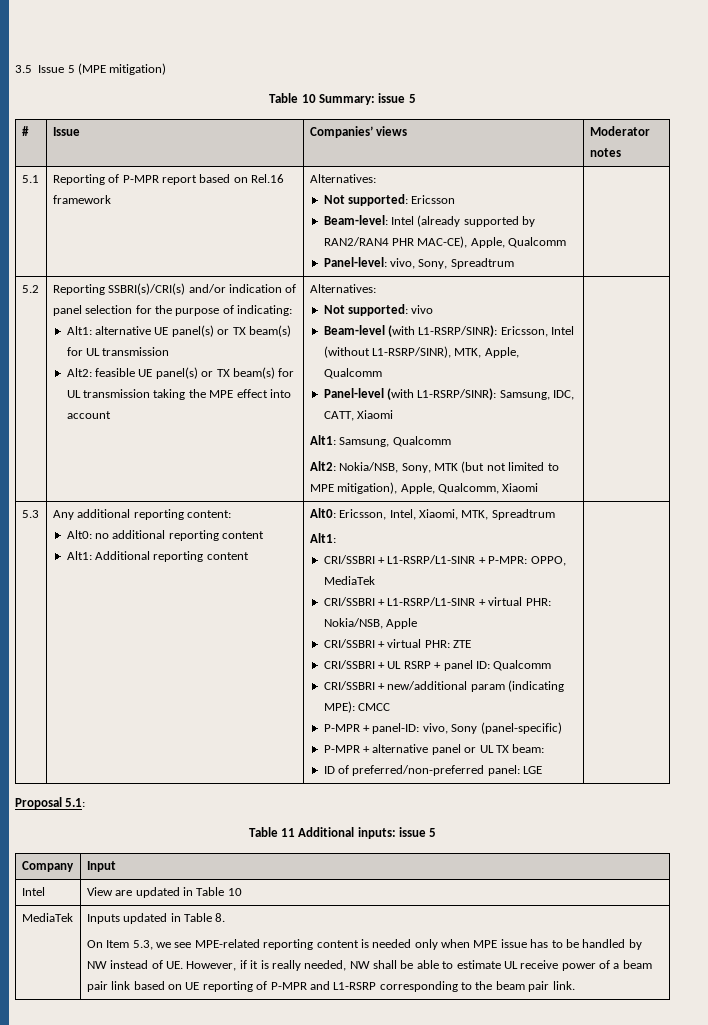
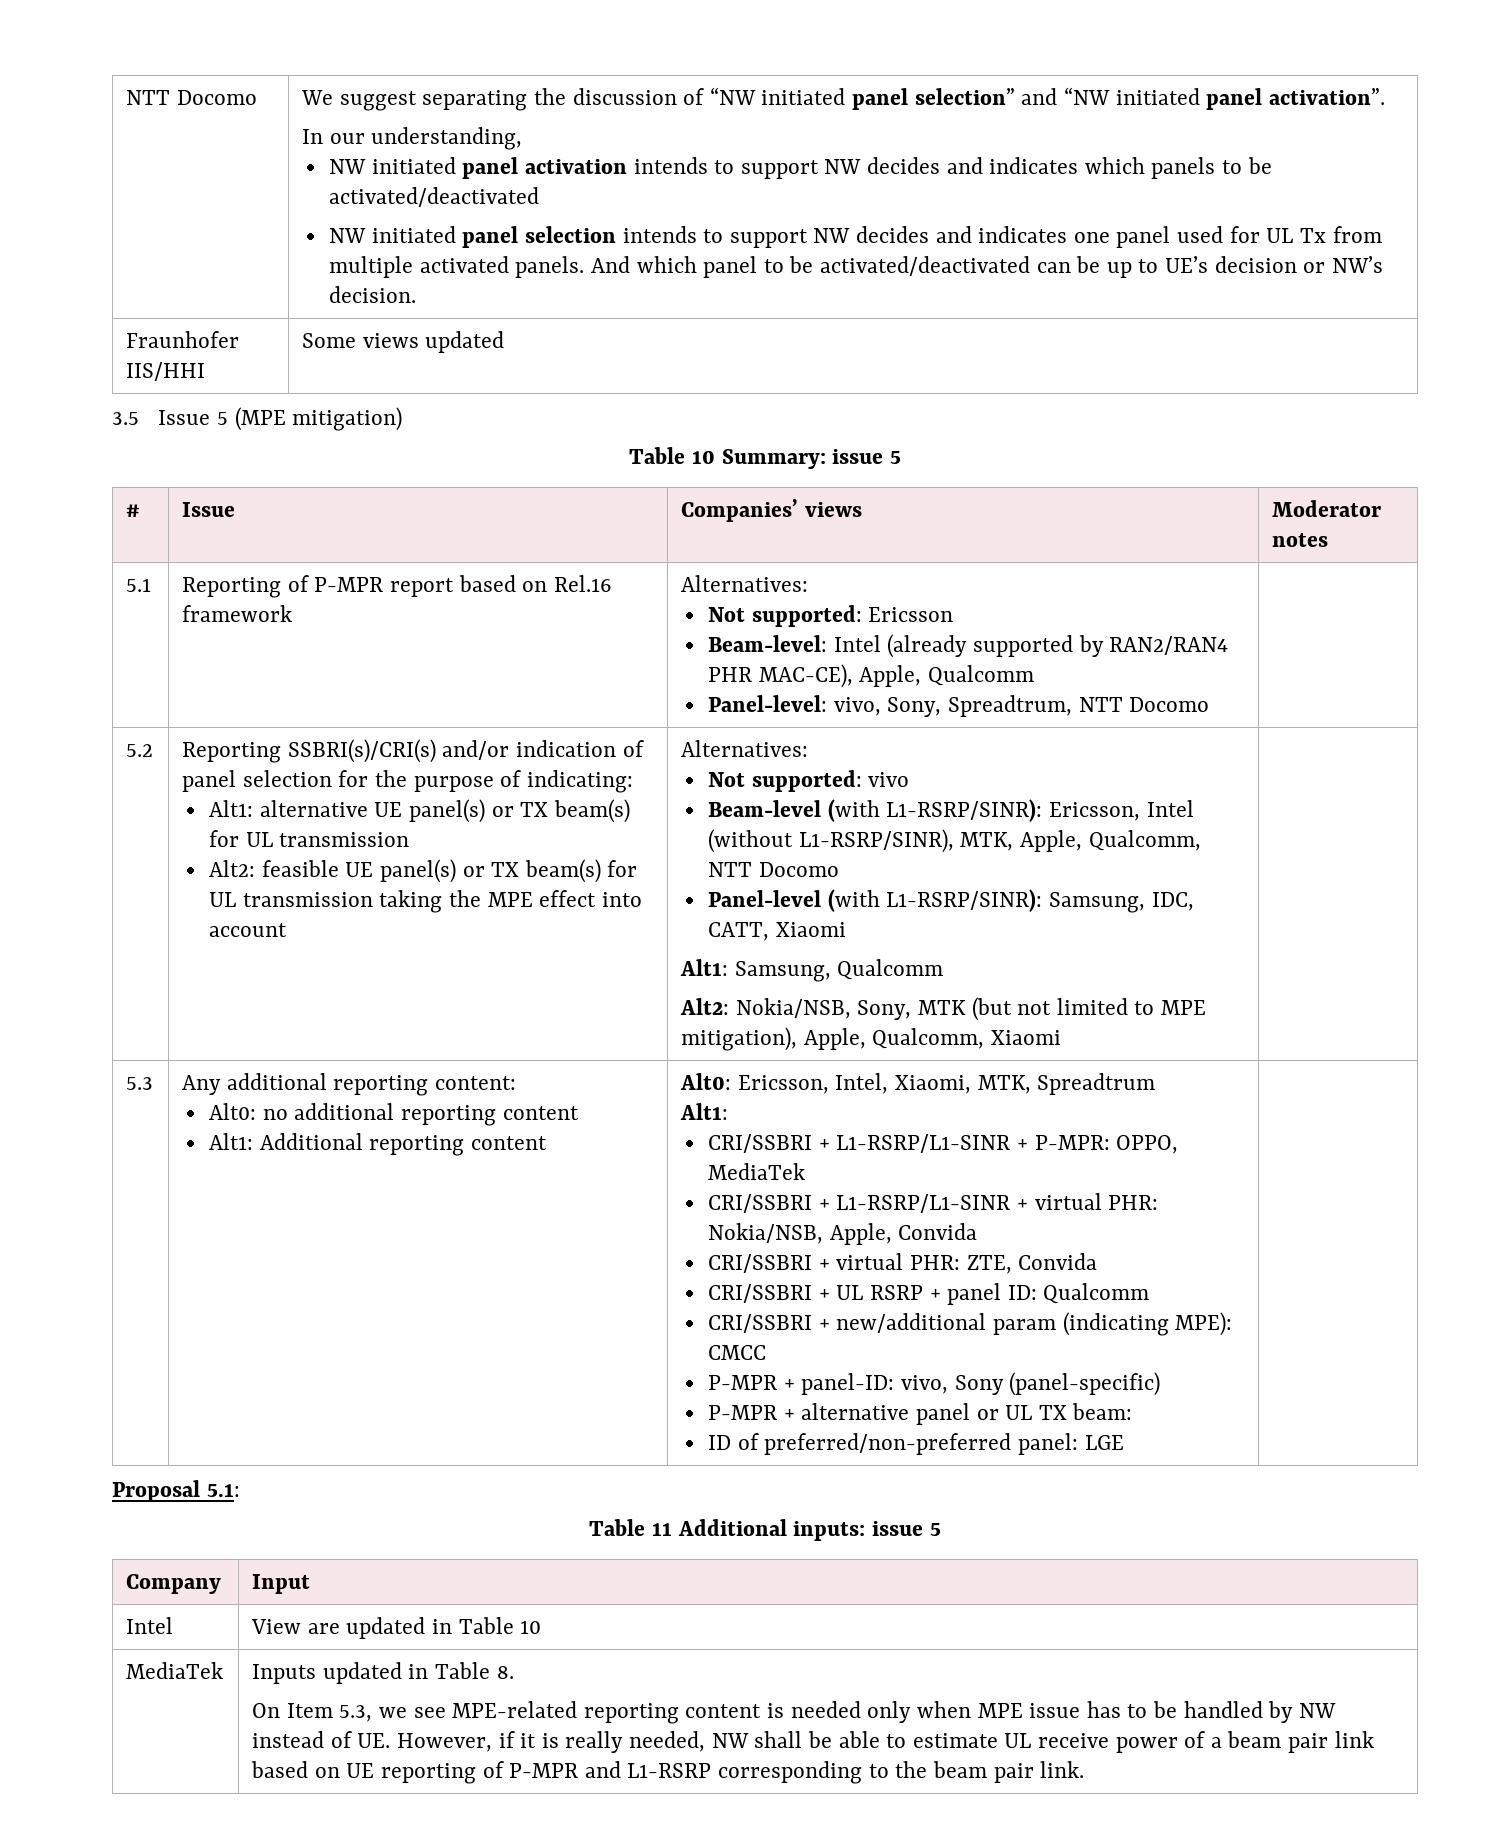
+ NTT Docomo | We suggest separating the discussion of “NW initiated panel selection” and “NW initiated panel activation”.
+ In our understanding,
+ NW initiated panel activation intends to support NW decides and indicates which panels to be activated/deactivated
+ NW initiated panel selection intends to support NW decides and indicates one panel used for UL Tx from multiple activated panels. And which panel to be activated/deactivated can be up to UE’s decision or NW’s decision.
+ Fraunhofer IIS/HHI | Some views updated
  5.1 | Reporting of P-MPR report based on Rel.16 framework | Alternatives:
  Not supported: Ericsson
  Beam-level: Intel (already supported by RAN2/RAN4 PHR MAC-CE), Apple, Qualcomm
- Panel-level: vivo, Sony, Spreadtrum |
+ Panel-level: vivo, Sony, Spreadtrum, NTT Docomo |
- Beam-level (with L1-RSRP/SINR): Ericsson, Intel (without L1-RSRP/SINR), MTK, Apple, Qualcomm
+ Beam-level (with L1-RSRP/SINR): Ericsson, Intel (without L1-RSRP/SINR), MTK, Apple, Qualcomm, NTT Docomo
- CRI/SSBRI + L1-RSRP/L1-SINR + virtual PHR: Nokia/NSB, Apple
+ CRI/SSBRI + L1-RSRP/L1-SINR + virtual PHR: Nokia/NSB, Apple, Convida
- CRI/SSBRI + virtual PHR: ZTE
+ CRI/SSBRI + virtual PHR: ZTE, Convida

